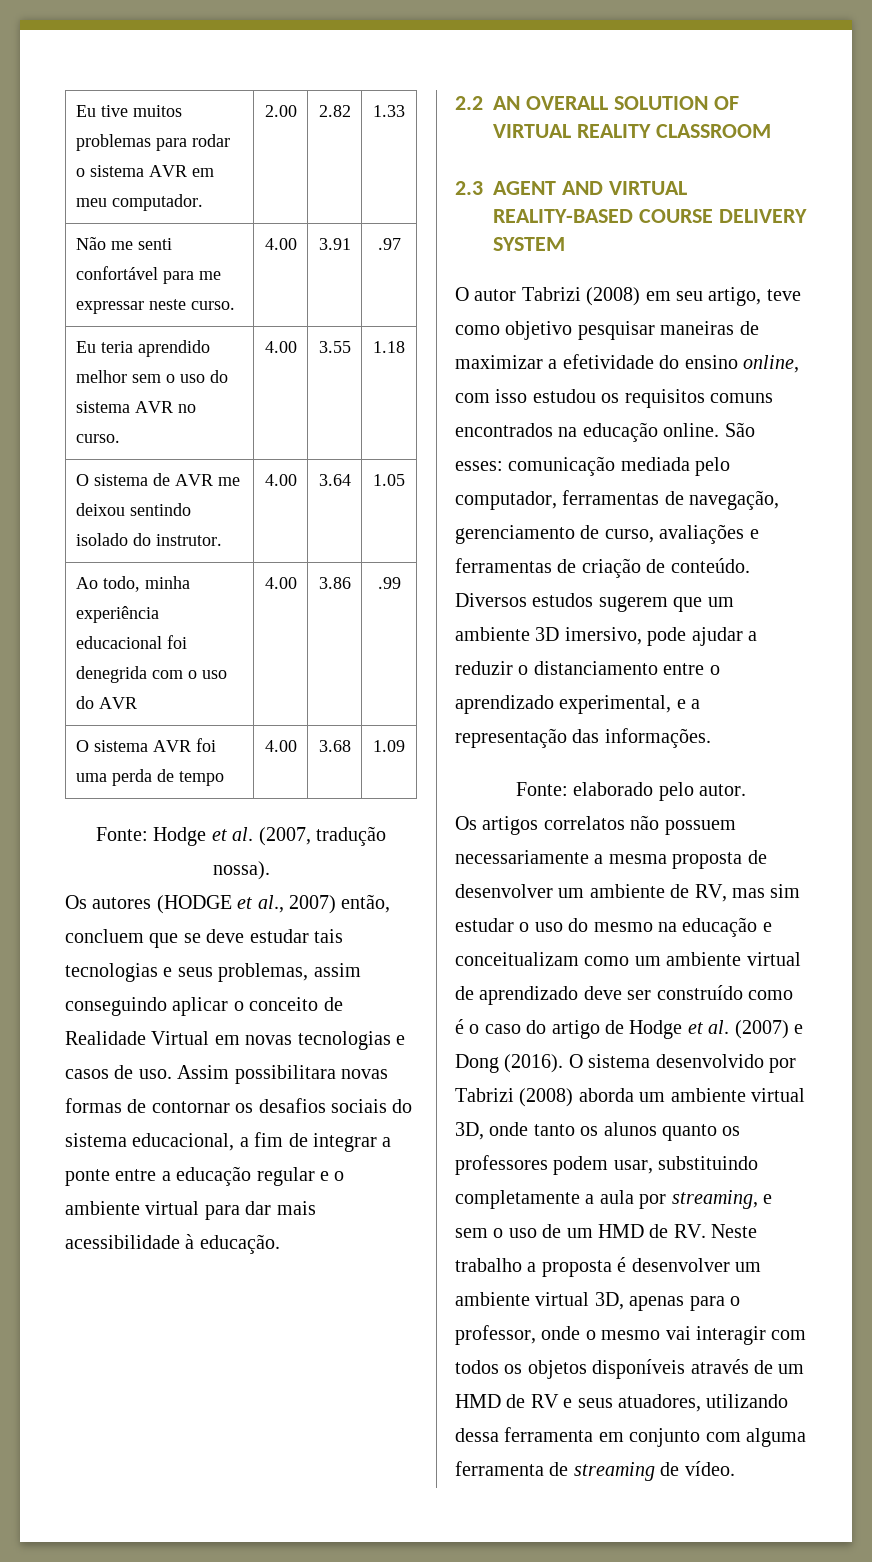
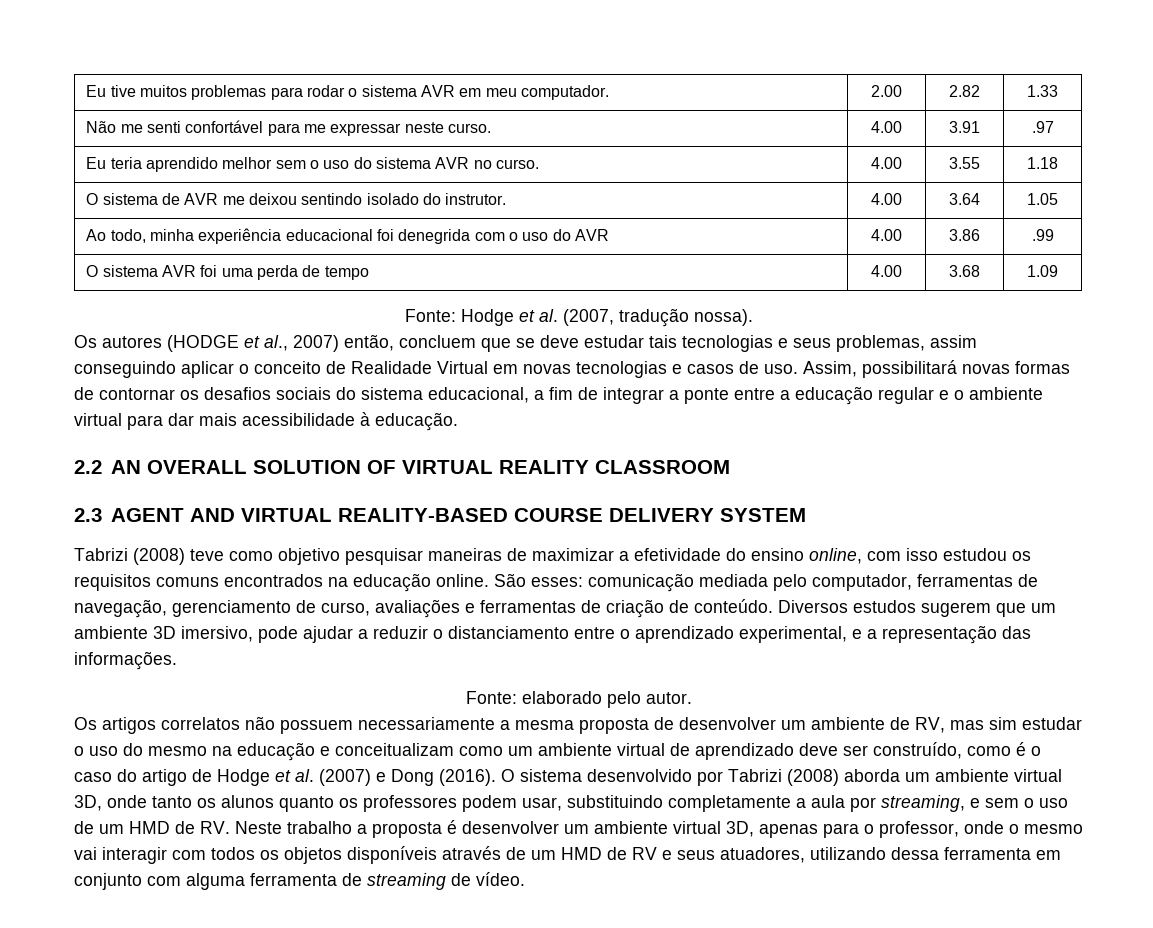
- Assim possibilitara novas formas de contornar os desafios sociais do sistema educacional, a fim de integrar a ponte entre a educação regular e o ambiente virtual para dar mais acessibilidade à educação.
+ Assim, possibilitará novas formas de contornar os desafios sociais do sistema educacional, a fim de integrar a ponte entre a educação regular e o ambiente virtual para dar mais acessibilidade à educação.
- O autor Tabrizi (2008) em seu artigo, teve como objetivo pesquisar maneiras de maximizar a efetividade do ensino online, com isso estudou os requisitos comuns encontrados na educação online.
+ Tabrizi (2008) teve como objetivo pesquisar maneiras de maximizar a efetividade do ensino online, com isso estudou os requisitos comuns encontrados na educação online.
- Os artigos correlatos não possuem necessariamente a mesma proposta de desenvolver um ambiente de RV, mas sim estudar o uso do mesmo na educação e conceitualizam como um ambiente virtual de aprendizado deve ser construído como é o caso do artigo de Hodge et al. (2007) e Dong (2016).
+ Os artigos correlatos não possuem necessariamente a mesma proposta de desenvolver um ambiente de RV, mas sim estudar o uso do mesmo na educação e conceitualizam como um ambiente virtual de aprendizado deve ser construído, como é o caso do artigo de Hodge et al. (2007) e Dong (2016).

